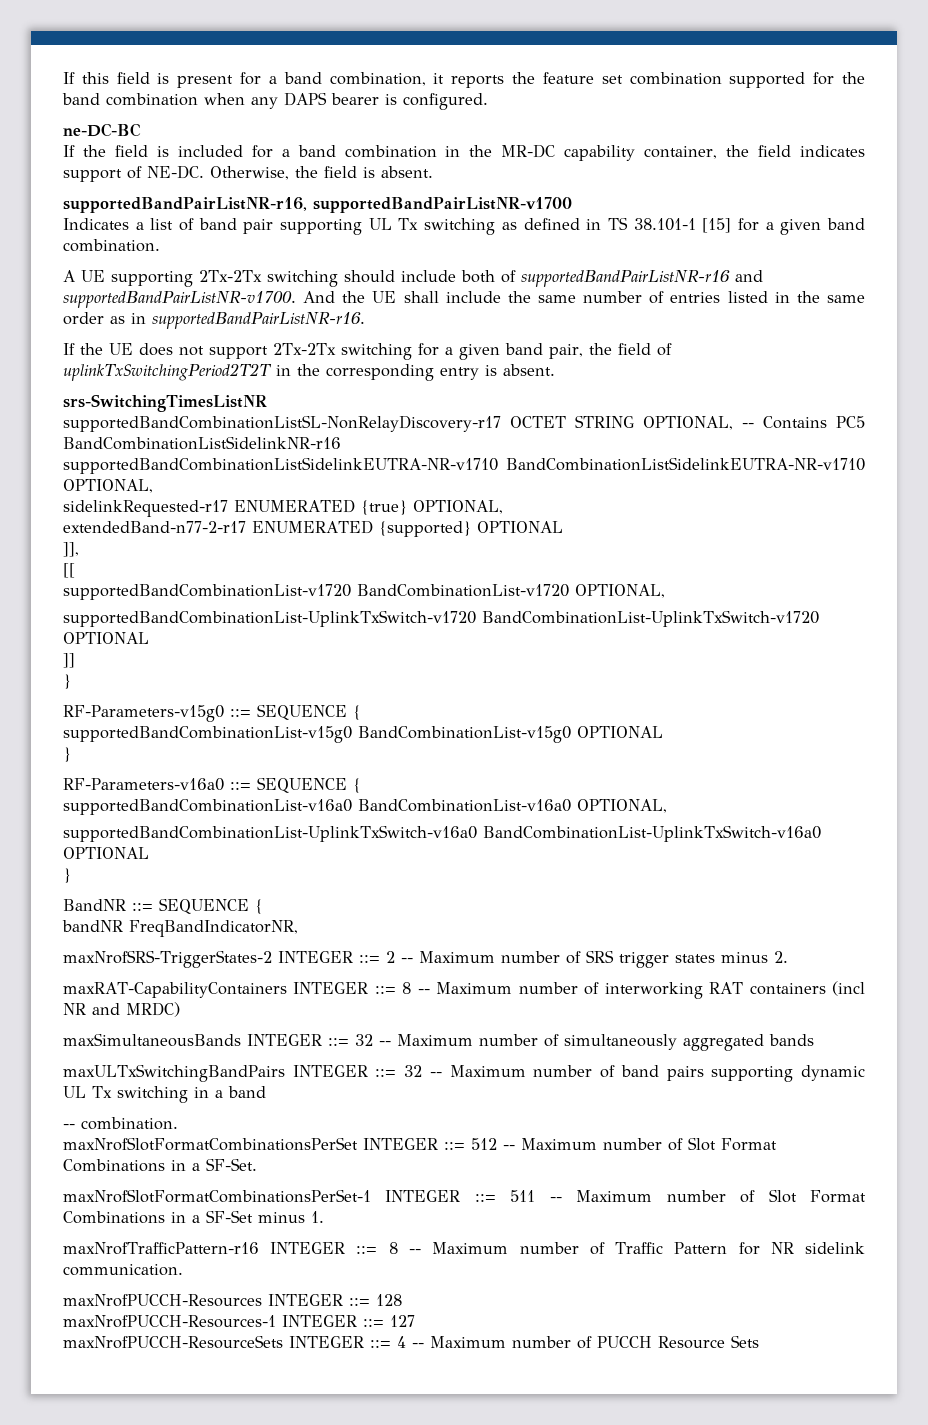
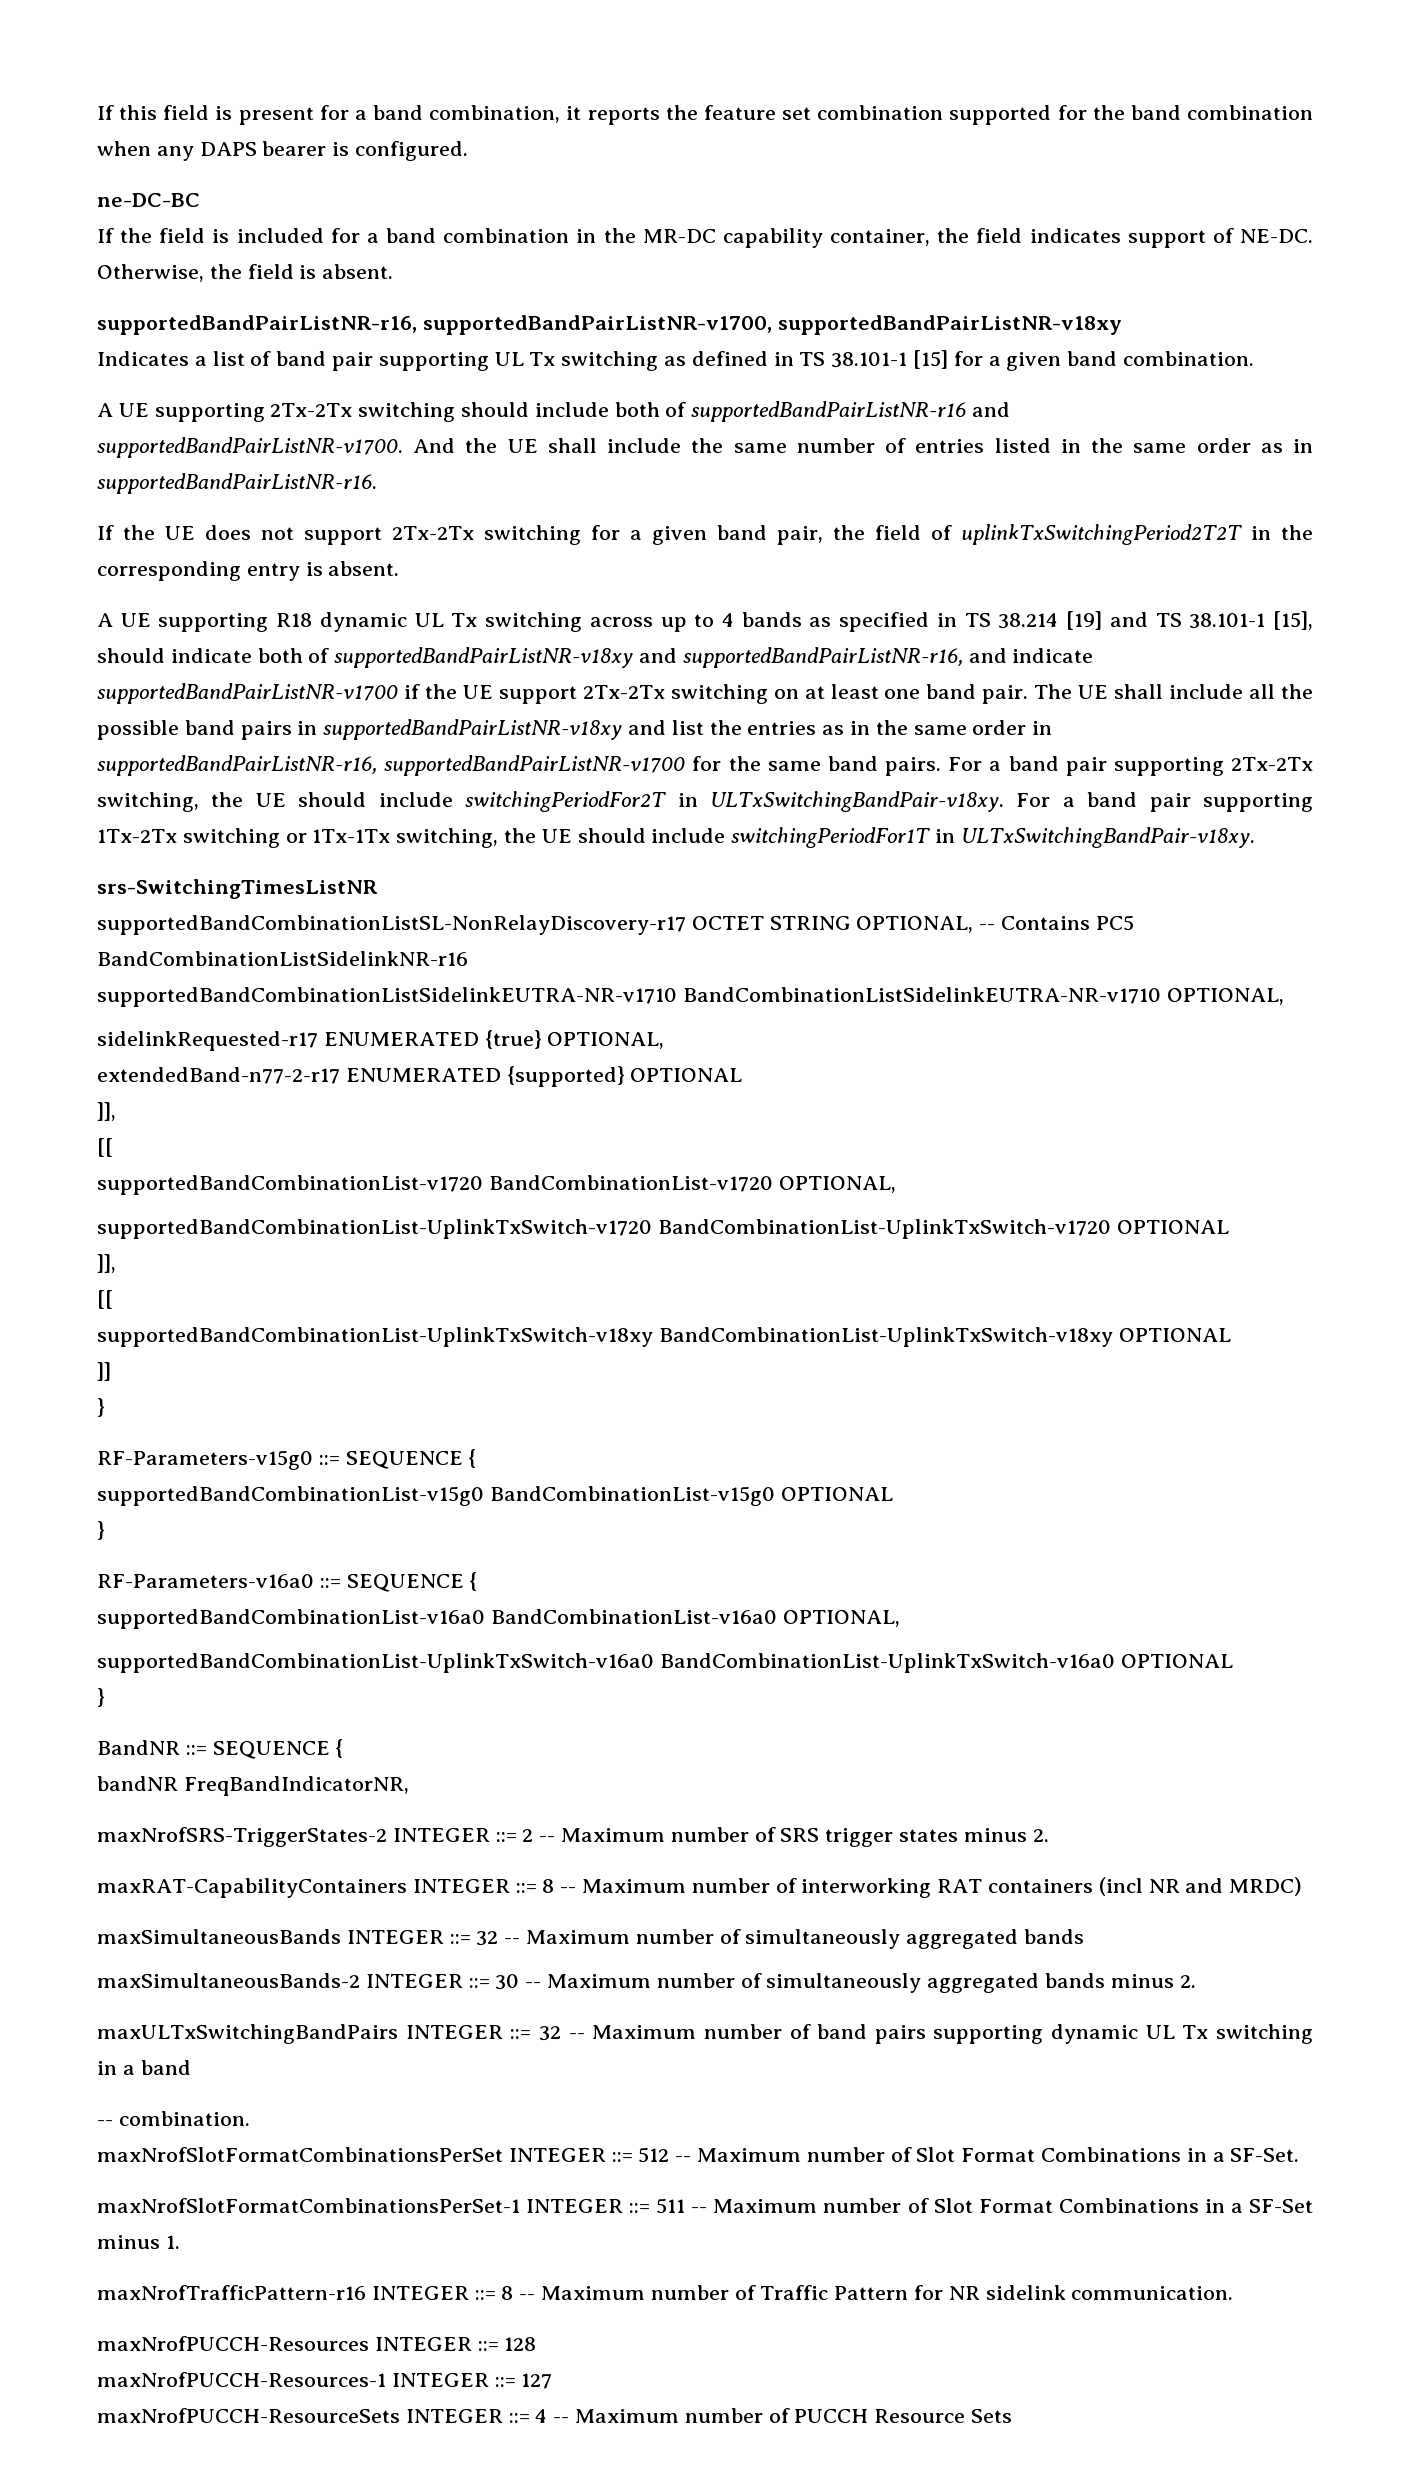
- supportedBandPairListNR-r16, supportedBandPairListNR-v1700
+ supportedBandPairListNR-r16, supportedBandPairListNR-v1700, supportedBandPairListNR-v18xy
+ A UE supporting R18 dynamic UL Tx switching across up to 4 bands as specified in TS 38.214 [19] and TS 38.101-1 [15], should indicate both of supportedBandPairListNR-v18xy and supportedBandPairListNR-r16, and indicate supportedBandPairListNR-v1700 if the UE support 2Tx-2Tx switching on at least one band pair. The UE shall include all the possible band pairs in supportedBandPairListNR-v18xy and list the entries as in the same order in supportedBandPairListNR-r16, supportedBandPairListNR-v1700 for the same band pairs. For a band pair supporting 2Tx-2Tx switching, the UE should include switchingPeriodFor2T in ULTxSwitchingBandPair-v18xy. For a band pair supporting 1Tx-2Tx switching or 1Tx-1Tx switching, the UE should include switchingPeriodFor1T in ULTxSwitchingBandPair-v18xy.
  supportedBandCombinationList-UplinkTxSwitch-v1720 BandCombinationList-UplinkTxSwitch-v1720 OPTIONAL
+ ]],
+ [[
+ supportedBandCombinationList-UplinkTxSwitch-v18xy BandCombinationList-UplinkTxSwitch-v18xy OPTIONAL
+ maxSimultaneousBands-2 INTEGER ::= 30 -- Maximum number of simultaneously aggregated bands minus 2.

